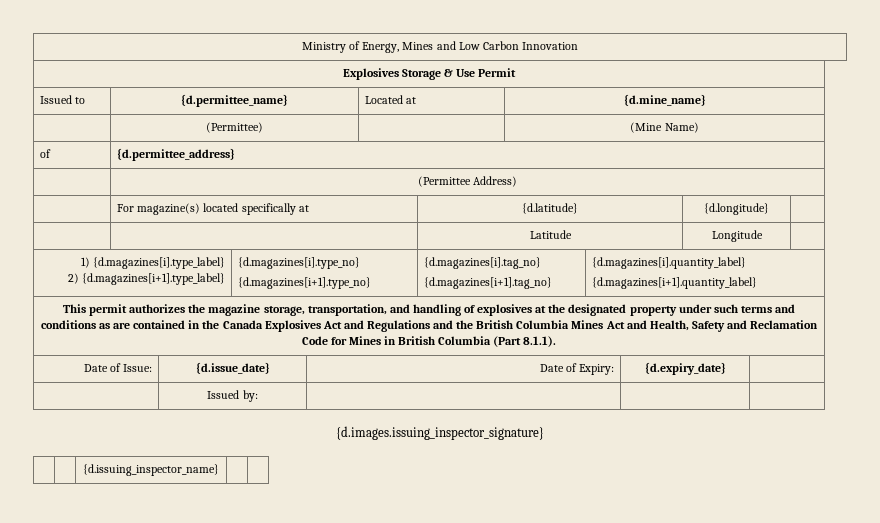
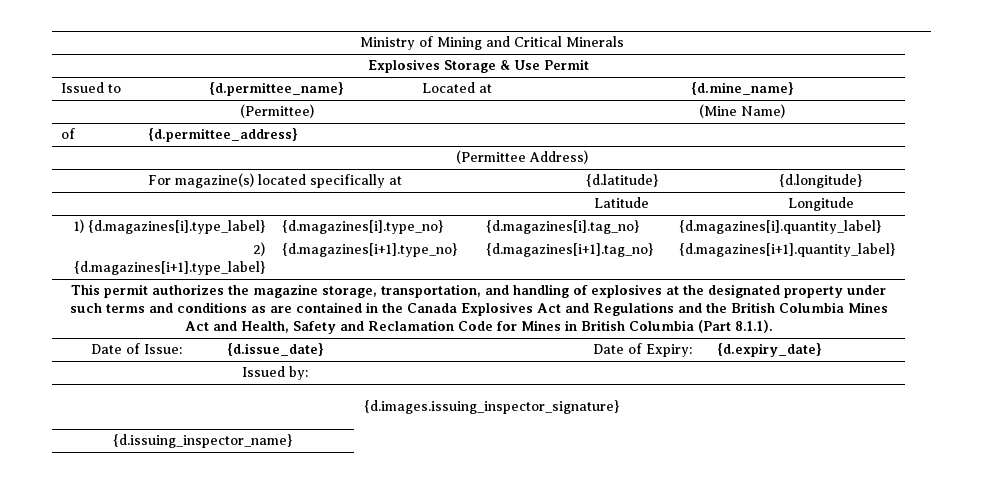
- Ministry of Energy, Mines and Low Carbon Innovation
+ Ministry of Mining and Critical Minerals

